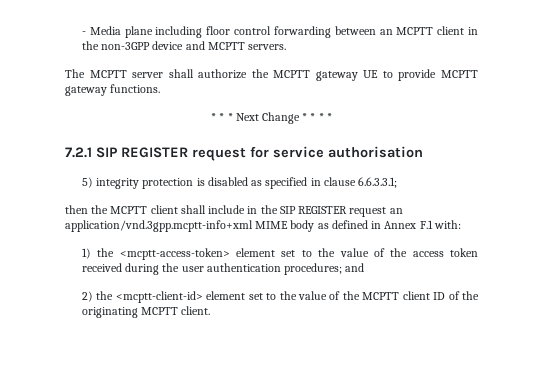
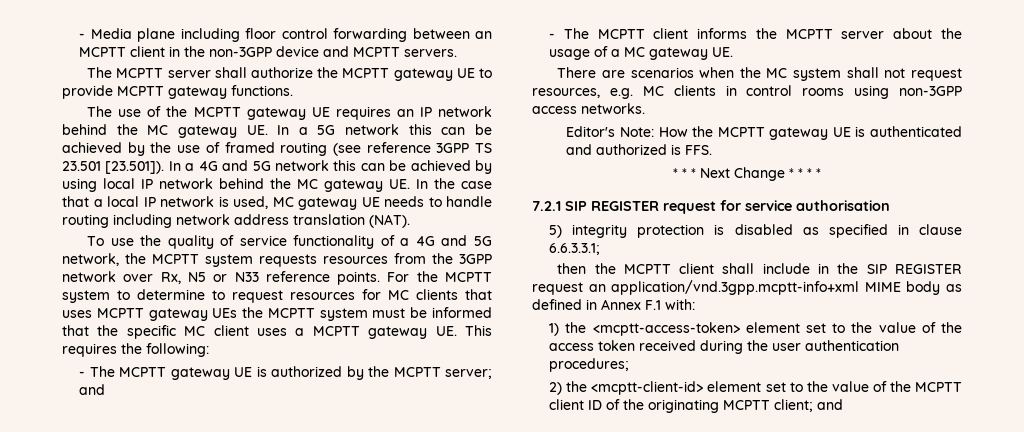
+ The use of the MCPTT gateway UE requires an IP network behind the MC gateway UE. In a 5G network this can be achieved by the use of framed routing (see reference 3GPP TS 23.501 [23.501]). In a 4G and 5G network this can be achieved by using local IP network behind the MC gateway UE. In the case that a local IP network is used, MC gateway UE needs to handle routing including network address translation (NAT).
+ To use the quality of service functionality of a 4G and 5G network, the MCPTT system requests resources from the 3GPP network over Rx, N5 or N33 reference points. For the MCPTT system to determine to request resources for MC clients that uses MCPTT gateway UEs the MCPTT system must be informed that the specific MC client uses a MCPTT gateway UE. This requires the following:
+ - The MCPTT gateway UE is authorized by the MCPTT server; and
+ - The MCPTT client informs the MCPTT server about the usage of a MC gateway UE.
+ There are scenarios when the MC system shall not request resources, e.g. MC clients in control rooms using non-3GPP access networks.
+ Editor's Note: How the MCPTT gateway UE is authenticated and authorized is FFS.
- 1) the <mcptt-access-token> element set to the value of the access token received during the user authentication procedures; and
+ 1) the <mcptt-access-token> element set to the value of the access token received during the user authentication procedures;
- 2) the <mcptt-client-id> element set to the value of the MCPTT client ID of the originating MCPTT client.
+ 2) the <mcptt-client-id> element set to the value of the MCPTT client ID of the originating MCPTT client; and

